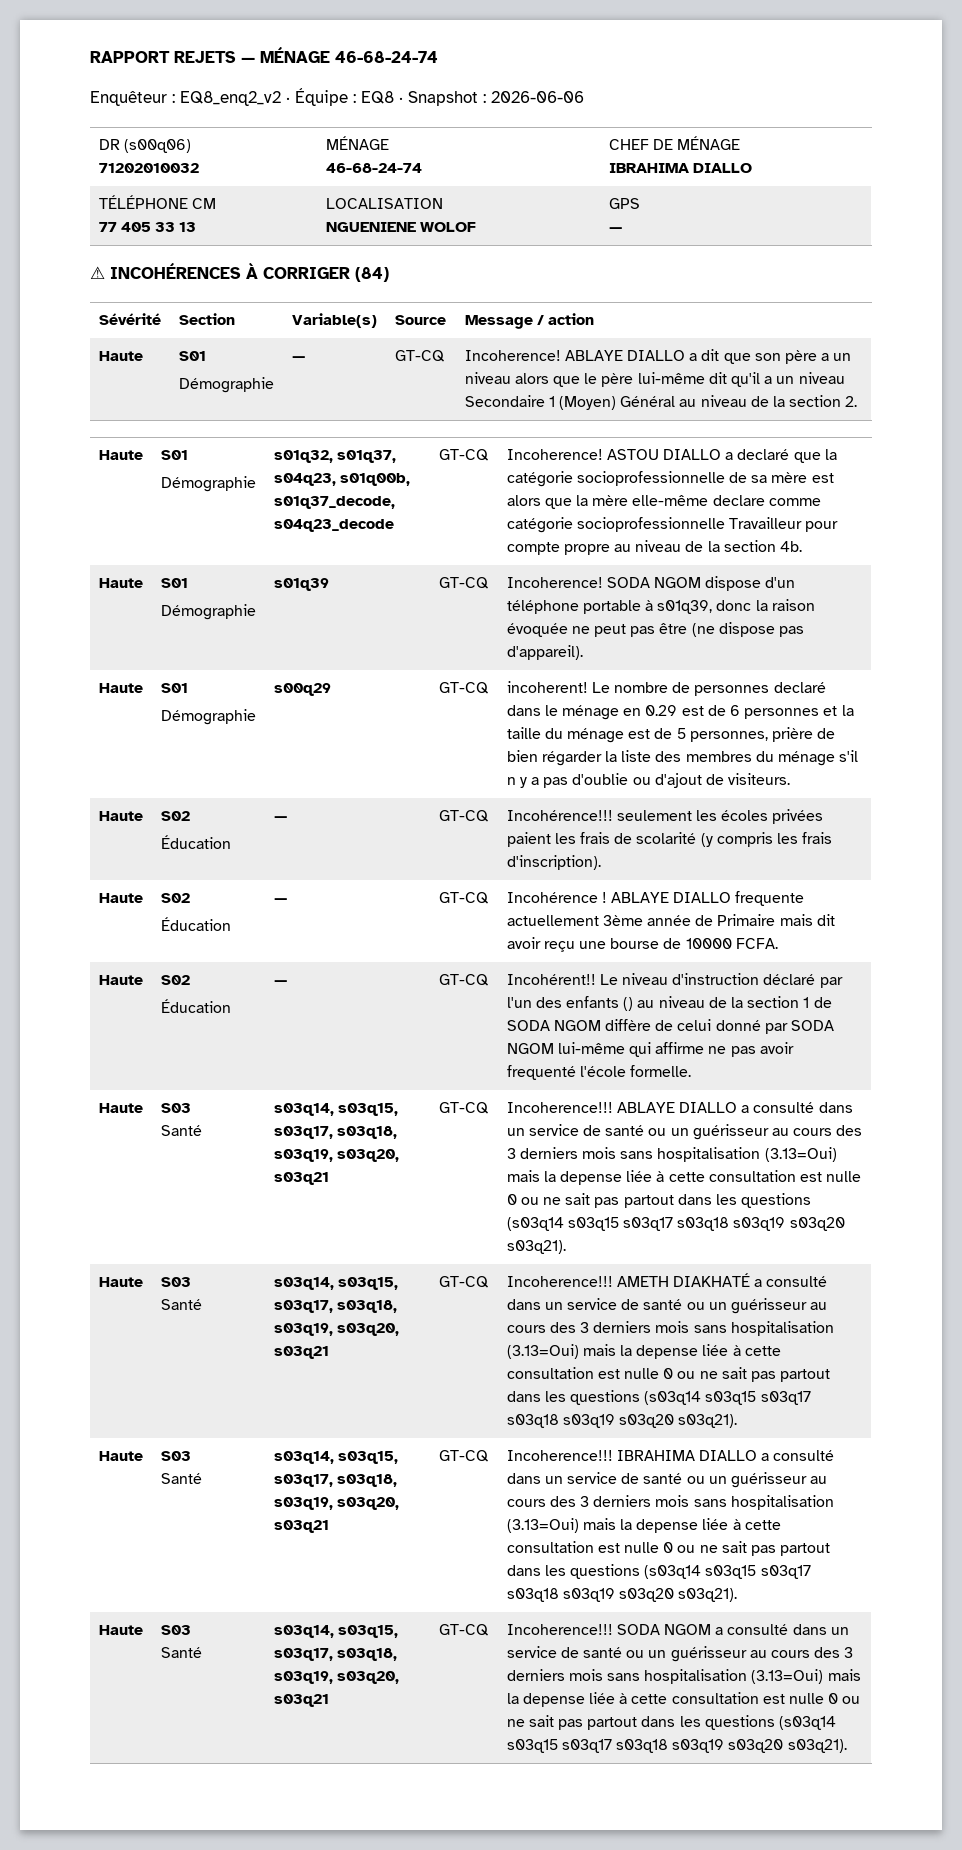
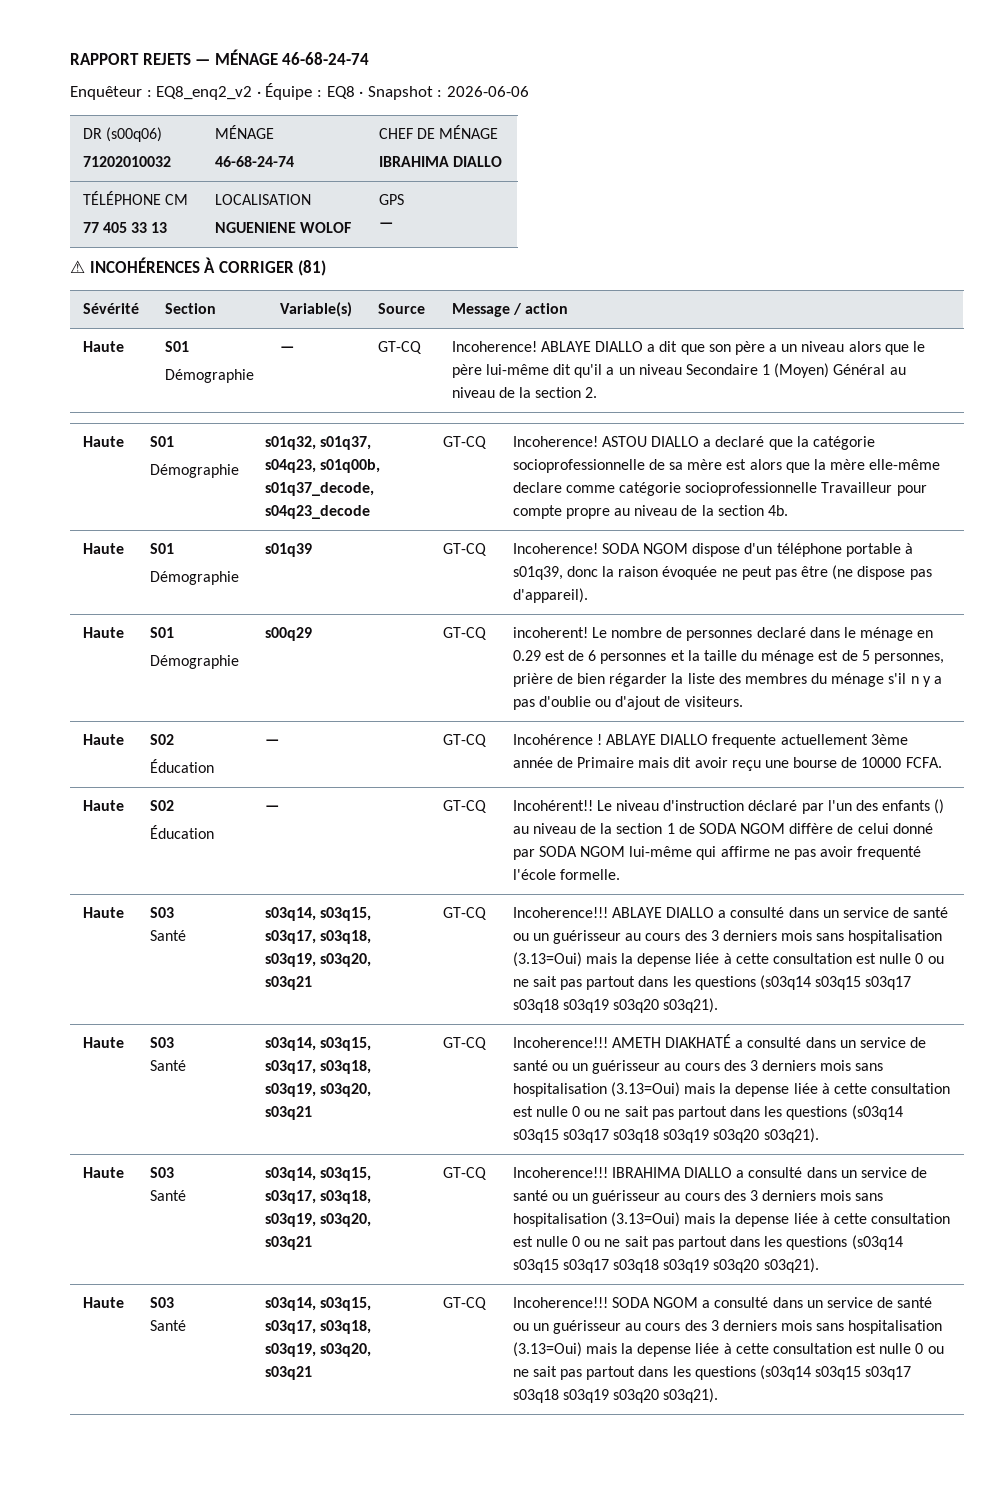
- ⚠ INCOHÉRENCES À CORRIGER (84)
+ ⚠ INCOHÉRENCES À CORRIGER (81)
  Le nombre de personnes declaré dans le ménage en 0.29 est de 6 personnes et la taille du ménage est de 5 personnes, prière de bien régarder la liste des membres du ménage s'il n y a pas d'oublie ou d'ajout de visiteurs.
- Haute | S02
- Éducation | — | GT-CQ | Incohérence!!! seulement les écoles privées paient les frais de scolarité (y compris les frais d'inscription).

